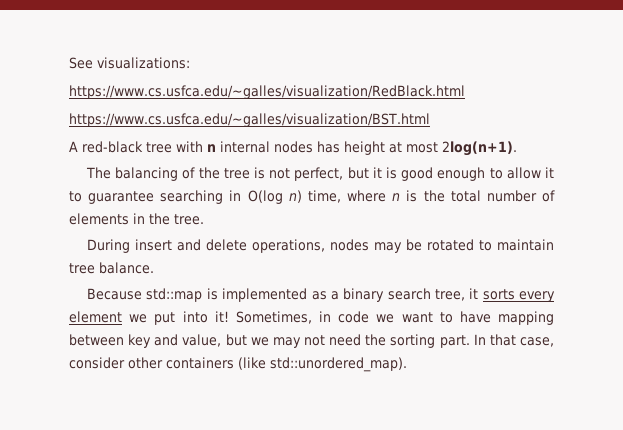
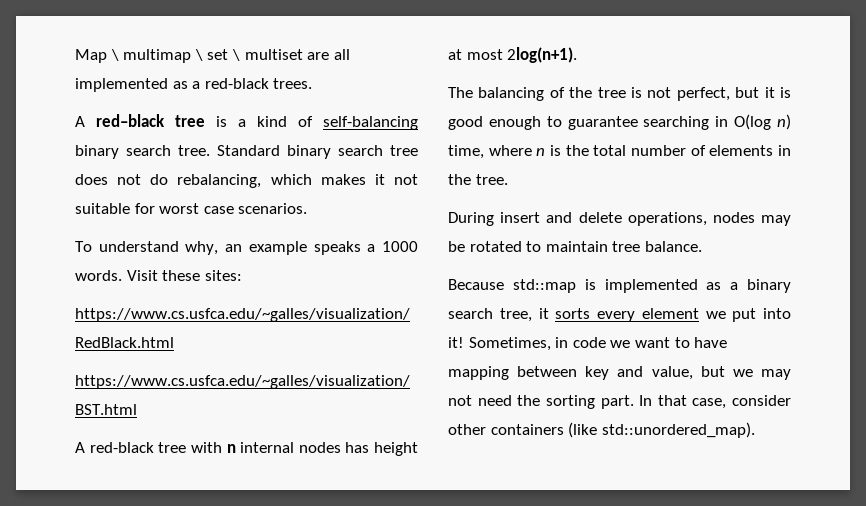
- See visualizations:
+ Map \ multimap \ set \ multiset are all implemented as a red-black trees.
+ A red–black tree is a kind of self-balancing binary search tree. Standard binary search tree does not do rebalancing, which makes it not suitable for worst case scenarios.
+ To understand why, an example speaks a 1000 words. Visit these sites:
- The balancing of the tree is not perfect, but it is good enough to allow it to guarantee searching in O(log n) time, where n is the total number of elements in the tree.
+ The balancing of the tree is not perfect, but it is good enough to guarantee searching in O(log n) time, where n is the total number of elements in the tree.

